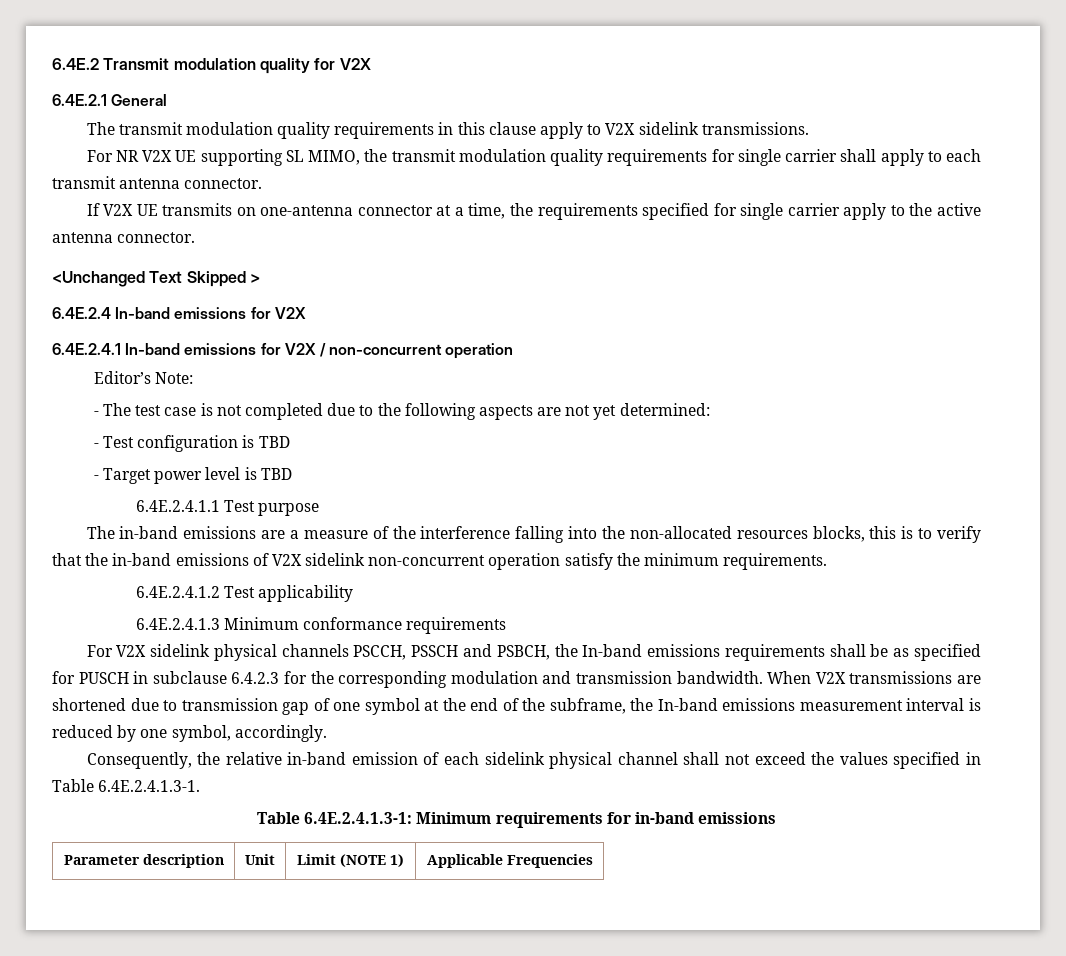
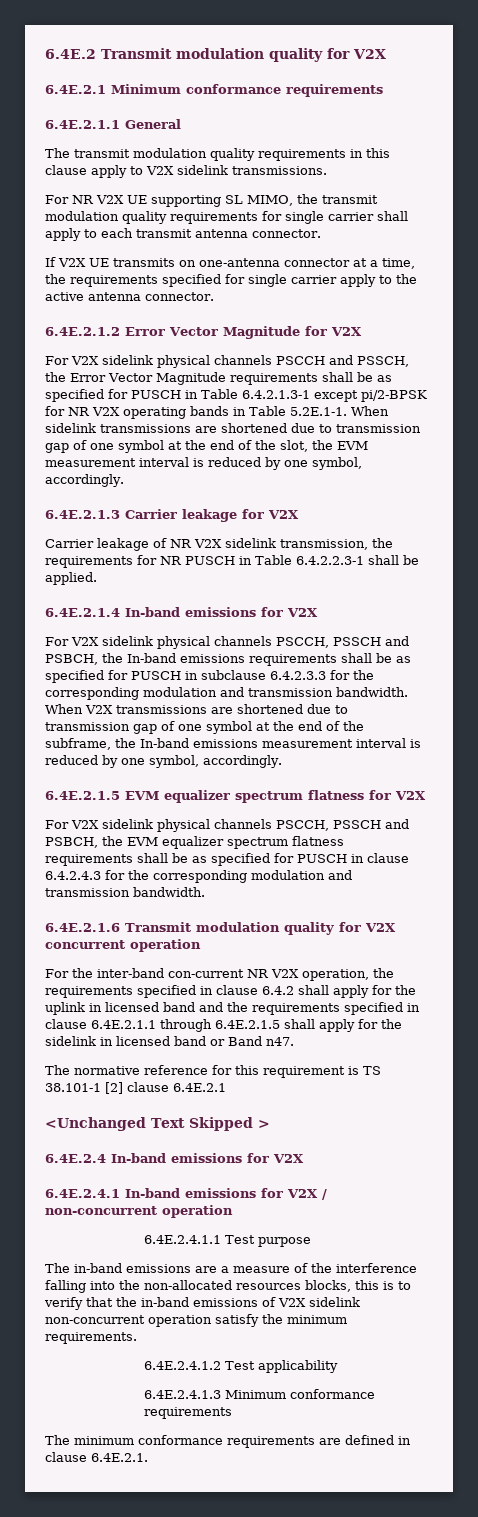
- 6.4E.2.1 General
+ 6.4E.2.1 Minimum conformance requirements
+ 6.4E.2.1.1 General
+ 6.4E.2.1.2 Error Vector Magnitude for V2X
+ For V2X sidelink physical channels PSCCH and PSSCH, the Error Vector Magnitude requirements shall be as specified for PUSCH in Table 6.4.2.1.3-1 except pi/2-BPSK for NR V2X operating bands in Table 5.2E.1-1. When sidelink transmissions are shortened due to transmission gap of one symbol at the end of the slot, the EVM measurement interval is reduced by one symbol, accordingly.
+ 6.4E.2.1.3 Carrier leakage for V2X
+ Carrier leakage of NR V2X sidelink transmission, the requirements for NR PUSCH in Table 6.4.2.2.3-1 shall be applied.
+ 6.4E.2.1.4 In-band emissions for V2X
+ For V2X sidelink physical channels PSCCH, PSSCH and PSBCH, the In-band emissions requirements shall be as specified for PUSCH in subclause 6.4.2.3.3 for the corresponding modulation and transmission bandwidth. When V2X transmissions are shortened due to transmission gap of one symbol at the end of the subframe, the In-band emissions measurement interval is reduced by one symbol, accordingly.
+ 6.4E.2.1.5 EVM equalizer spectrum flatness for V2X
+ For V2X sidelink physical channels PSCCH, PSSCH and PSBCH, the EVM equalizer spectrum flatness requirements shall be as specified for PUSCH in clause 6.4.2.4.3 for the corresponding modulation and transmission bandwidth.
+ 6.4E.2.1.6 Transmit modulation quality for V2X concurrent operation
+ For the inter-band con-current NR V2X operation, the requirements specified in clause 6.4.2 shall apply for the uplink in licensed band and the requirements specified in clause 6.4E.2.1.1 through 6.4E.2.1.5 shall apply for the sidelink in licensed band or Band n47.
+ The normative reference for this requirement is TS 38.101-1 [2] clause 6.4E.2.1
- Editor’s Note:
- - The test case is not completed due to the following aspects are not yet determined:
- - Test configuration is TBD
- - Target power level is TBD
- For V2X sidelink physical channels PSCCH, PSSCH and PSBCH, the In-band emissions requirements shall be as specified for PUSCH in subclause 6.4.2.3 for the corresponding modulation and transmission bandwidth. When V2X transmissions are shortened due to transmission gap of one symbol at the end of the subframe, the In-band emissions measurement interval is reduced by one symbol, accordingly.
- Consequently, the relative in-band emission of each sidelink physical channel shall not exceed the values specified in Table 6.4E.2.4.1.3-1.
- Table 6.4E.2.4.1.3-1: Minimum requirements for in-band emissions
- Parameter description | Unit | Limit (NOTE 1) | Applicable Frequencies
+ The minimum conformance requirements are defined in clause 6.4E.2.1.

